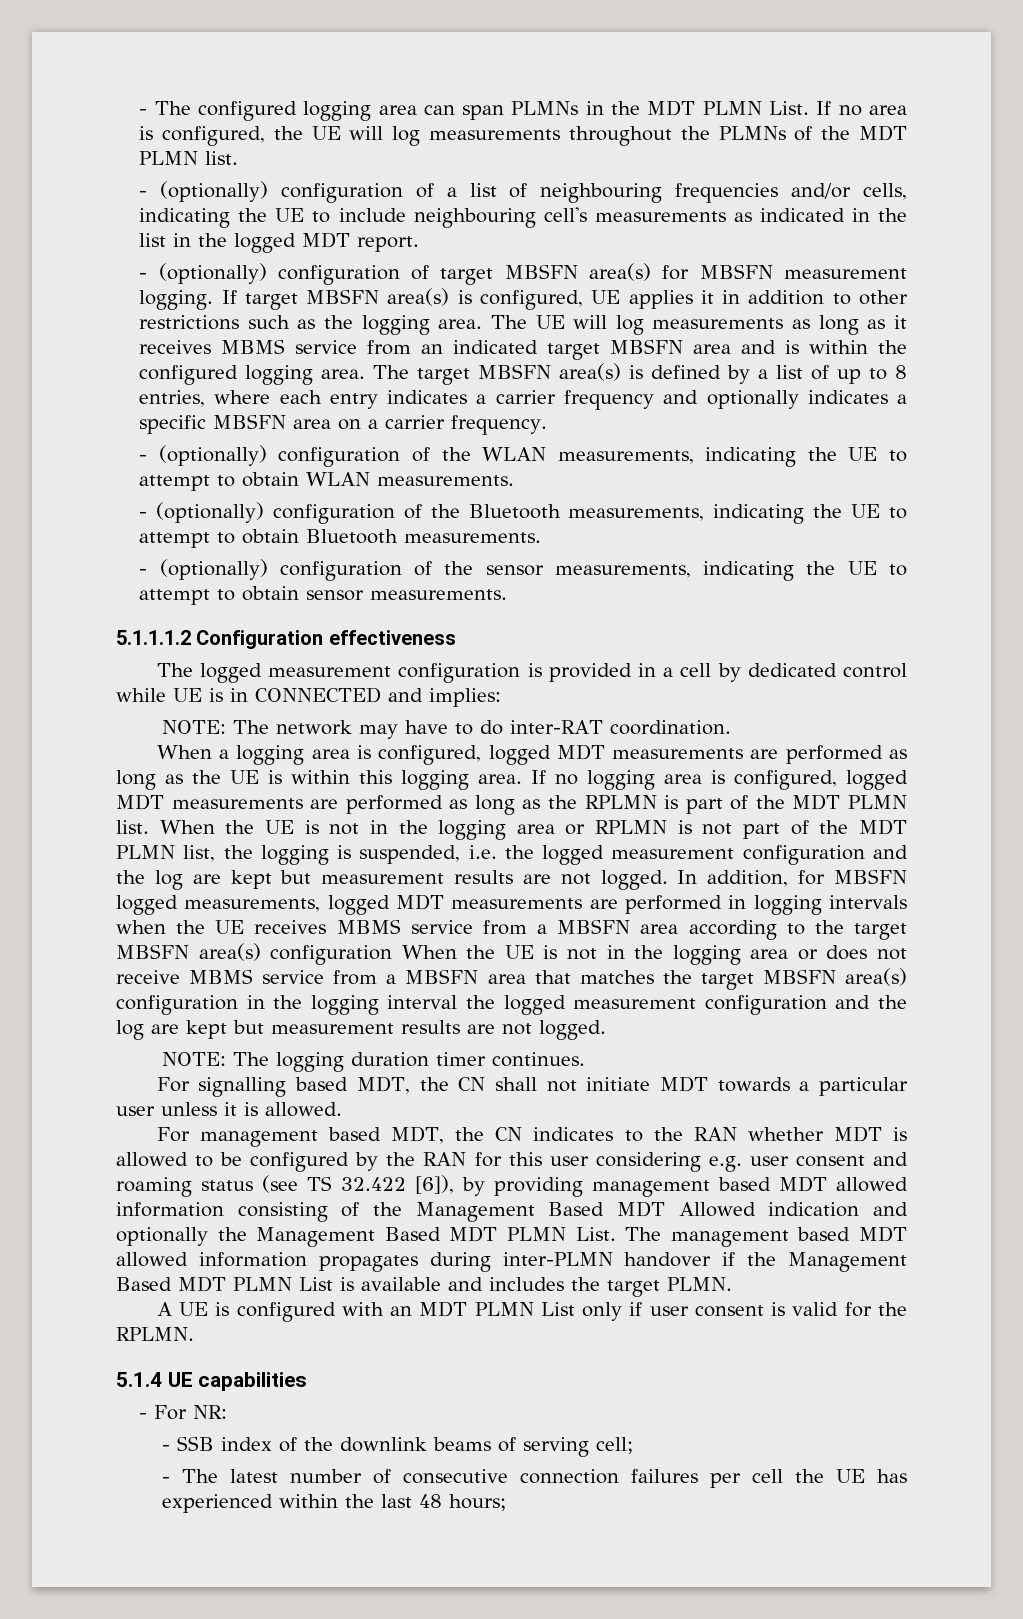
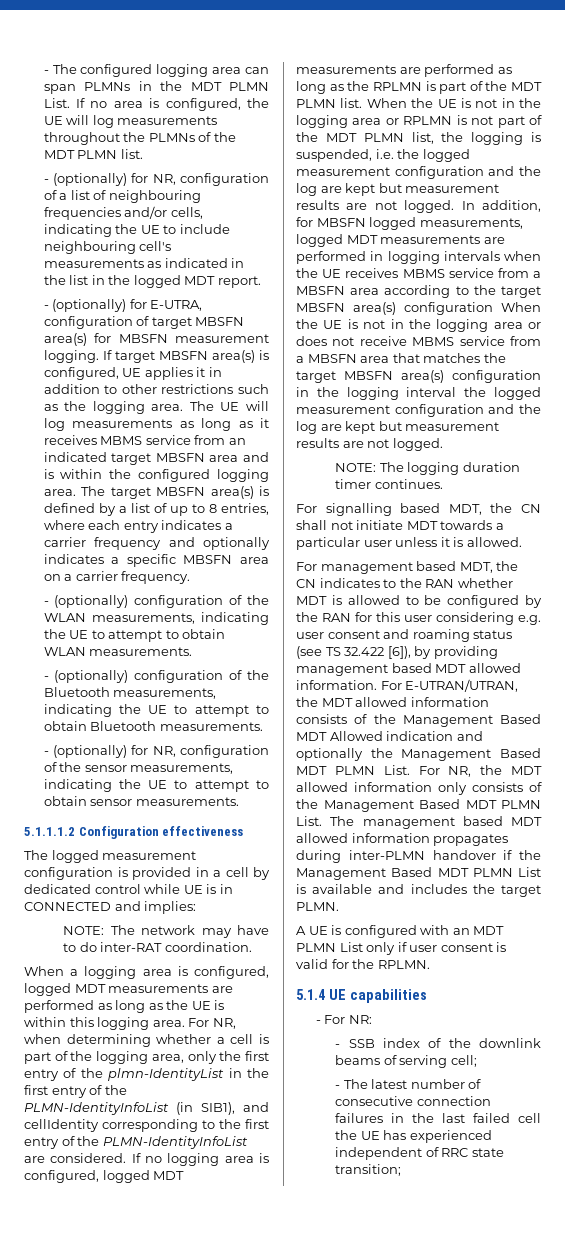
- - (optionally) configuration of a list of neighbouring frequencies and/or cells, indicating the UE to include neighbouring cell's measurements as indicated in the list in the logged MDT report.
+ - (optionally) for NR, configuration of a list of neighbouring frequencies and/or cells, indicating the UE to include neighbouring cell's measurements as indicated in the list in the logged MDT report.
- - (optionally) configuration of target MBSFN area(s) for MBSFN measurement logging.
+ - (optionally) for E-UTRA, configuration of target MBSFN area(s) for MBSFN measurement logging.
- - (optionally) configuration of the sensor measurements, indicating the UE to attempt to obtain sensor measurements.
+ - (optionally) for NR, configuration of the sensor measurements, indicating the UE to attempt to obtain sensor measurements.
+ For NR, when determining whether a cell is part of the logging area, only the first entry of the plmn-IdentityList in the first entry of the PLMN-IdentityInfoList (in SIB1), and cellIdentity corresponding to the first entry of the PLMN-IdentityInfoList are considered.
- For management based MDT, the CN indicates to the RAN whether MDT is allowed to be configured by the RAN for this user considering e.g. user consent and roaming status (see TS 32.422 [6]), by providing management based MDT allowed information consisting of the Management Based MDT Allowed indication and optionally the Management Based MDT PLMN List.
+ For management based MDT, the CN indicates to the RAN whether MDT is allowed to be configured by the RAN for this user considering e.g. user consent and roaming status (see TS 32.422 [6]), by providing management based MDT allowed information. For E-UTRAN/UTRAN, the MDT allowed information consists of the Management Based MDT Allowed indication and optionally the Management Based MDT PLMN List.
+ For NR, the MDT allowed information only consists of the Management Based MDT PLMN List.
- - The latest number of consecutive connection failures per cell the UE has experienced within the last 48 hours;
+ - The latest number of consecutive connection failures in the last failed cell the UE has experienced independent of RRC state transition;

